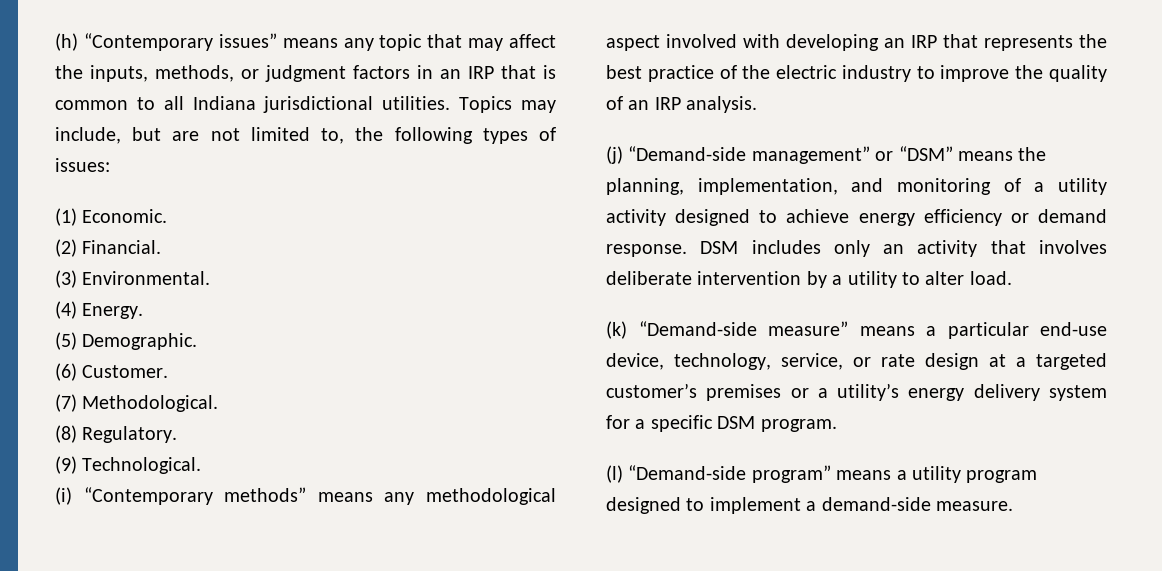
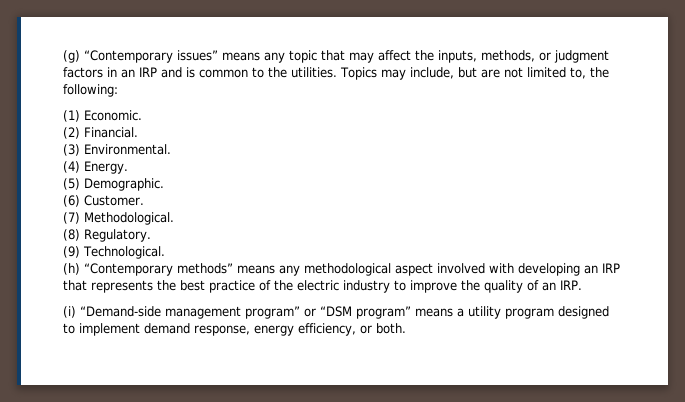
- (h) “Contemporary issues” means any topic that may affect the inputs, methods, or judgment factors in an IRP that is common to all Indiana jurisdictional utilities.
+ (g) “Contemporary issues” means any topic that may affect the inputs, methods, or judgment factors in an IRP and is common to the utilities.
- Topics may include, but are not limited to, the following types of issues:
+ Topics may include, but are not limited to, the following:
- (i) “Contemporary methods” means any methodological aspect involved with developing an IRP that represents the best practice of the electric industry to improve the quality of an IRP analysis.
- (j) “Demand-side management” or “DSM” means the planning, implementation, and monitoring of a utility activity designed to achieve energy efficiency or demand response. DSM includes only an activity that involves deliberate intervention by a utility to alter load.
- (k) “Demand-side measure” means a particular end-use device, technology, service, or rate design at a targeted customer’s premises or a utility’s energy delivery system for a specific DSM program.
- (l) “Demand-side program” means a utility program designed to implement a demand-side measure.
+ (h) “Contemporary methods” means any methodological aspect involved with developing an IRP that represents the best practice of the electric industry to improve the quality of an IRP.
+ (i) “Demand-side management program” or “DSM program” means a utility program designed to implement demand response, energy efficiency, or both.

